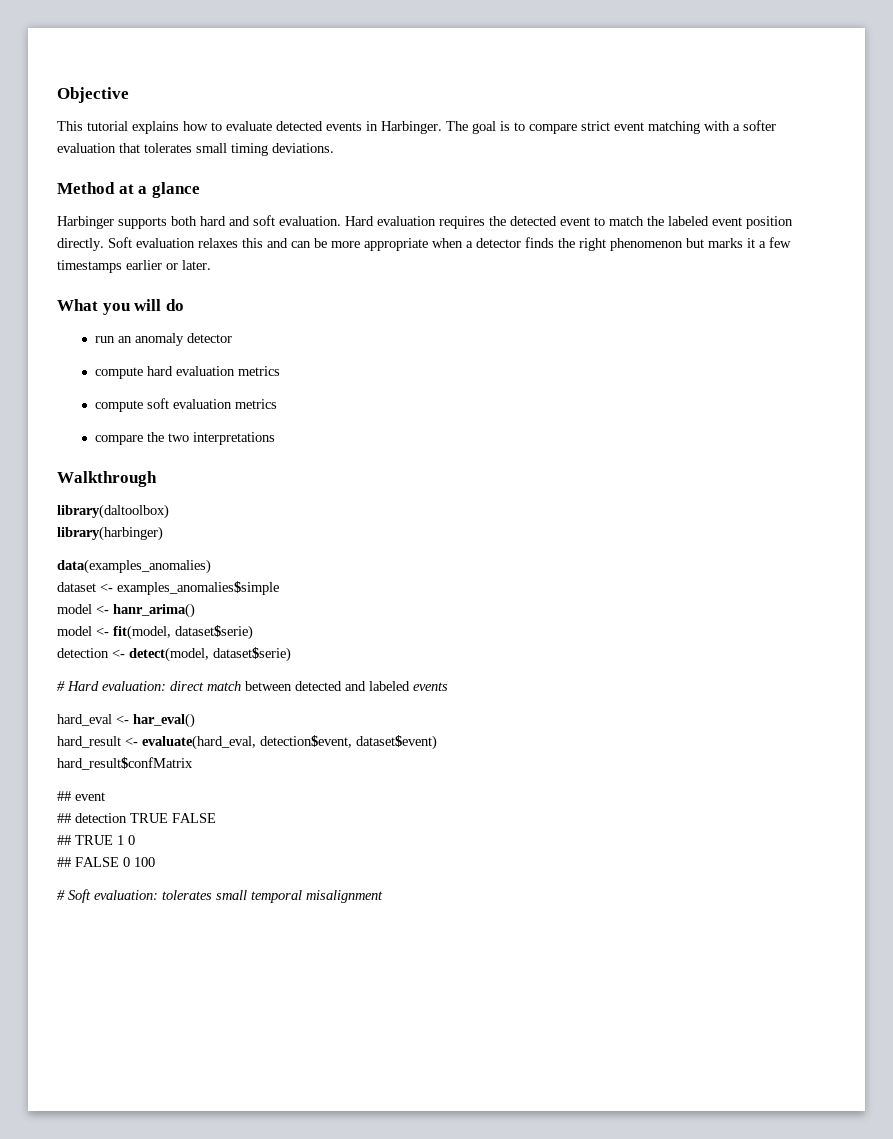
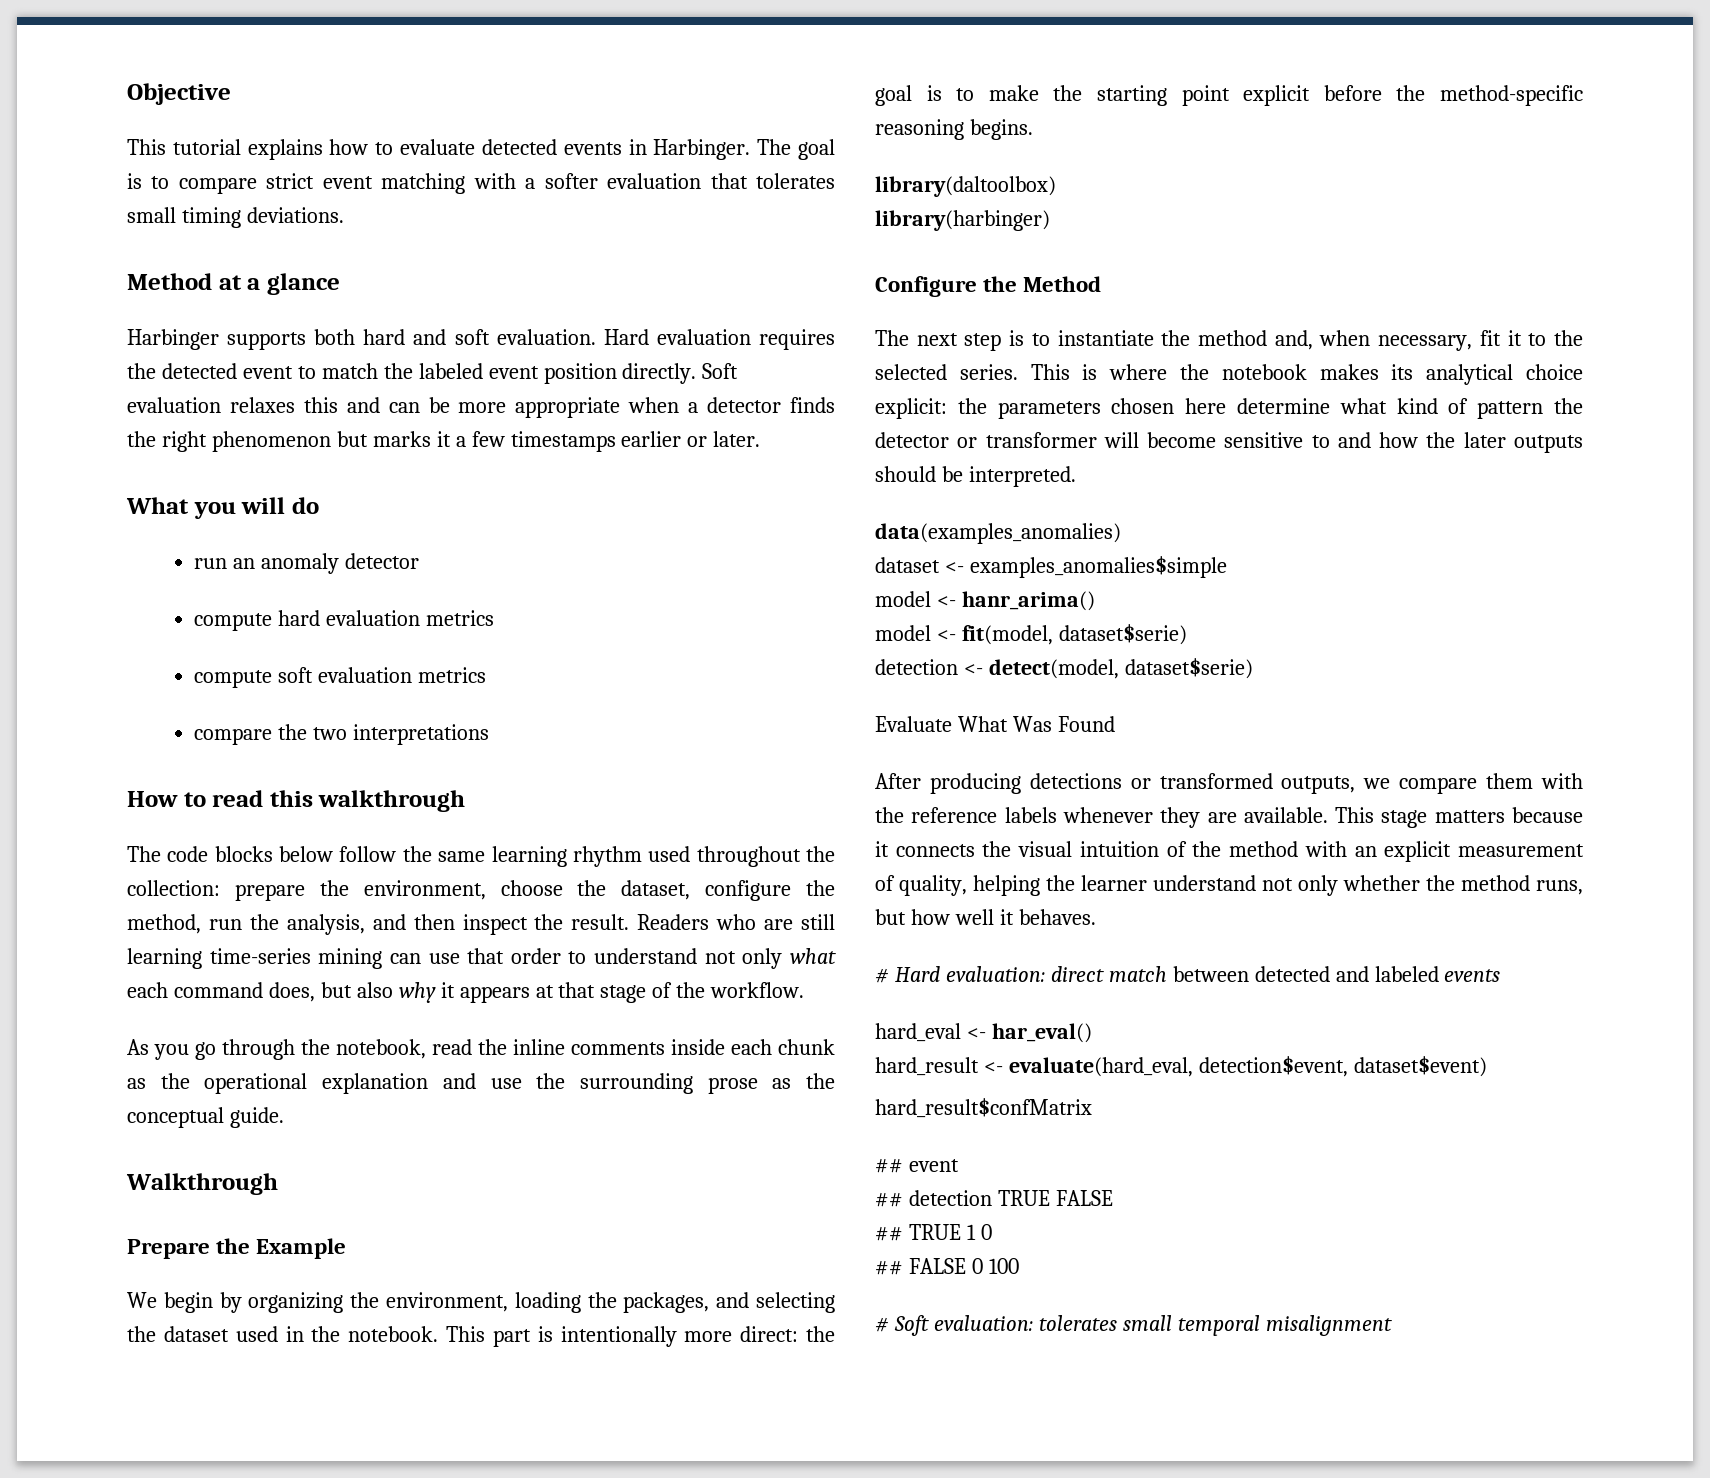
+ How to read this walkthrough
+ The code blocks below follow the same learning rhythm used throughout the collection: prepare the environment, choose the dataset, configure the method, run the analysis, and then inspect the result. Readers who are still learning time-series mining can use that order to understand not only what each command does, but also why it appears at that stage of the workflow.
+ As you go through the notebook, read the inline comments inside each chunk as the operational explanation and use the surrounding prose as the conceptual guide.
  Walkthrough
+ Prepare the Example
+ We begin by organizing the environment, loading the packages, and selecting the dataset used in the notebook. This part is intentionally more direct: the goal is to make the starting point explicit before the method-specific reasoning begins.
  library(daltoolbox)
  library(harbinger)
+ Configure the Method
+ The next step is to instantiate the method and, when necessary, fit it to the selected series. This is where the notebook makes its analytical choice explicit: the parameters chosen here determine what kind of pattern the detector or transformer will become sensitive to and how the later outputs should be interpreted.
+ Evaluate What Was Found
+ After producing detections or transformed outputs, we compare them with the reference labels whenever they are available. This stage matters because it connects the visual intuition of the method with an explicit measurement of quality, helping the learner understand not only whether the method runs, but how well it behaves.

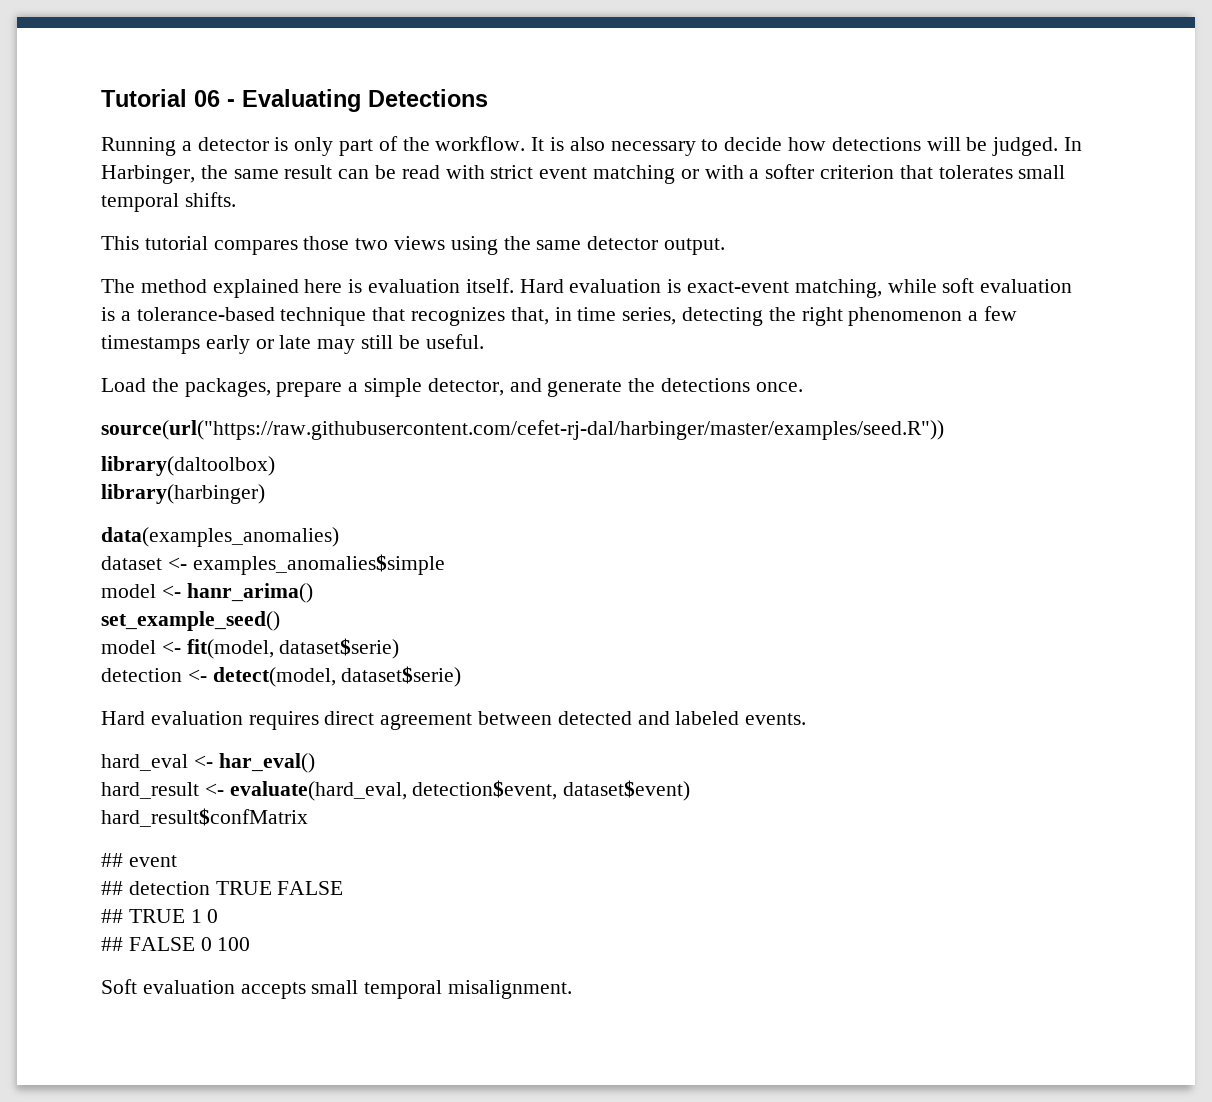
- Objective
- This tutorial explains how to evaluate detected events in Harbinger. The goal is to compare strict event matching with a softer evaluation that tolerates small timing deviations.
- Method at a glance
- Harbinger supports both hard and soft evaluation. Hard evaluation requires the detected event to match the labeled event position directly. Soft evaluation relaxes this and can be more appropriate when a detector finds the right phenomenon but marks it a few timestamps earlier or later.
- What you will do
- run an anomaly detector
- compute hard evaluation metrics
- compute soft evaluation metrics
- compare the two interpretations
- How to read this walkthrough
- The code blocks below follow the same learning rhythm used throughout the collection: prepare the environment, choose the dataset, configure the method, run the analysis, and then inspect the result. Readers who are still learning time-series mining can use that order to understand not only what each command does, but also why it appears at that stage of the workflow.
- As you go through the notebook, read the inline comments inside each chunk as the operational explanation and use the surrounding prose as the conceptual guide.
- Walkthrough
- Prepare the Example
- We begin by organizing the environment, loading the packages, and selecting the dataset used in the notebook. This part is intentionally more direct: the goal is to make the starting point explicit before the method-specific reasoning begins.
+ Tutorial 06 - Evaluating Detections
+ Running a detector is only part of the workflow. It is also necessary to decide how detections will be judged. In Harbinger, the same result can be read with strict event matching or with a softer criterion that tolerates small temporal shifts.
+ This tutorial compares those two views using the same detector output.
+ The method explained here is evaluation itself. Hard evaluation is exact-event matching, while soft evaluation is a tolerance-based technique that recognizes that, in time series, detecting the right phenomenon a few timestamps early or late may still be useful.
+ Load the packages, prepare a simple detector, and generate the detections once.
+ source(url("https://raw.githubusercontent.com/cefet-rj-dal/harbinger/master/examples/seed.R"))
  library(daltoolbox)
  library(harbinger)
- Configure the Method
- The next step is to instantiate the method and, when necessary, fit it to the selected series. This is where the notebook makes its analytical choice explicit: the parameters chosen here determine what kind of pattern the detector or transformer will become sensitive to and how the later outputs should be interpreted.
+ set_example_seed()
- Evaluate What Was Found
- After producing detections or transformed outputs, we compare them with the reference labels whenever they are available. This stage matters because it connects the visual intuition of the method with an explicit measurement of quality, helping the learner understand not only whether the method runs, but how well it behaves.
- # Hard evaluation: direct match between detected and labeled events
+ Hard evaluation requires direct agreement between detected and labeled events.
- # Soft evaluation: tolerates small temporal misalignment
+ Soft evaluation accepts small temporal misalignment.

